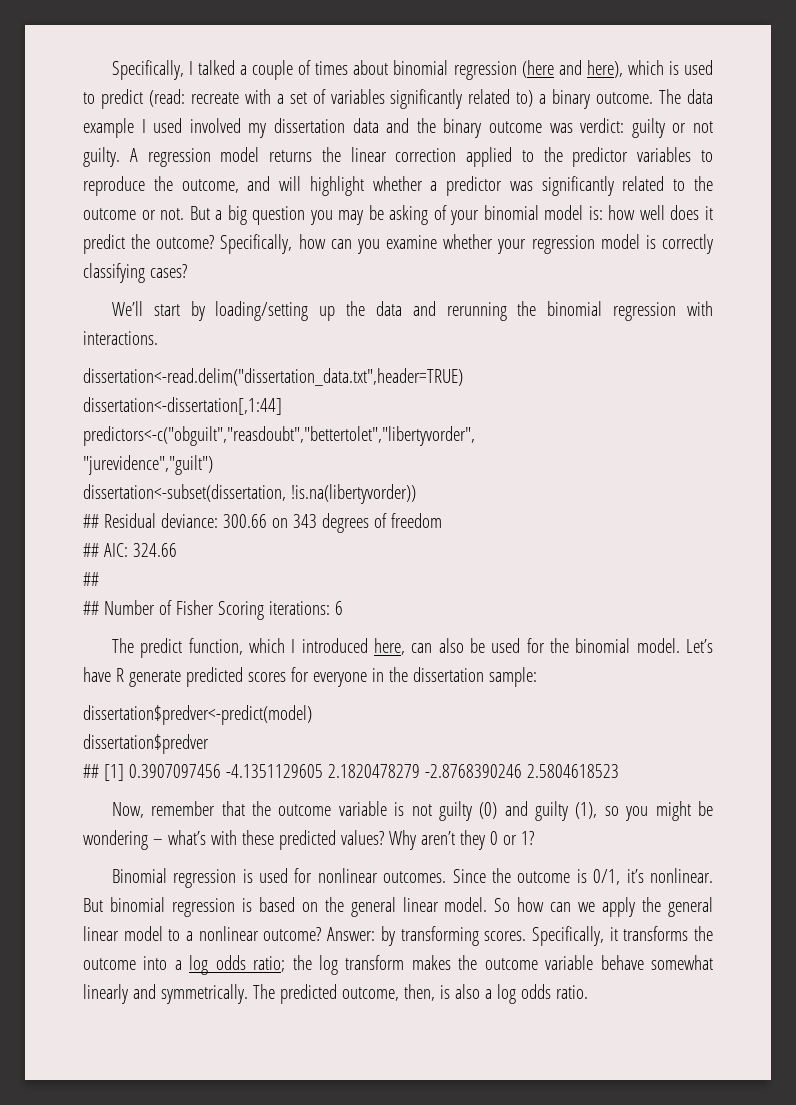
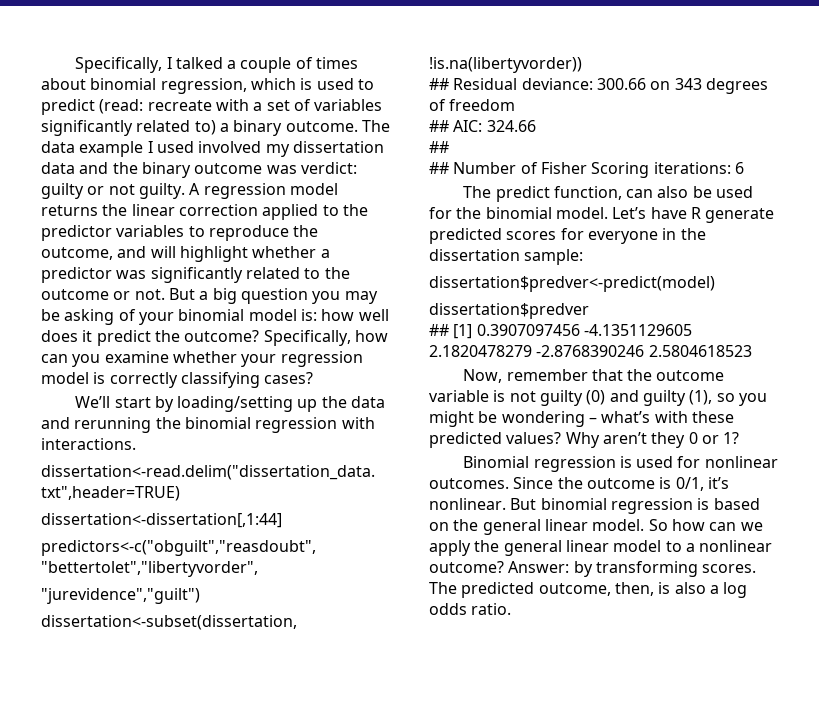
- Specifically, I talked a couple of times about binomial regression (here and here), which is used to predict (read: recreate with a set of variables significantly related to) a binary outcome.
+ Specifically, I talked a couple of times about binomial regression, which is used to predict (read: recreate with a set of variables significantly related to) a binary outcome.
- The predict function, which I introduced here, can also be used for the binomial model.
+ The predict function, can also be used for the binomial model.
- Specifically, it transforms the outcome into a log odds ratio; the log transform makes the outcome variable behave somewhat linearly and symmetrically.

